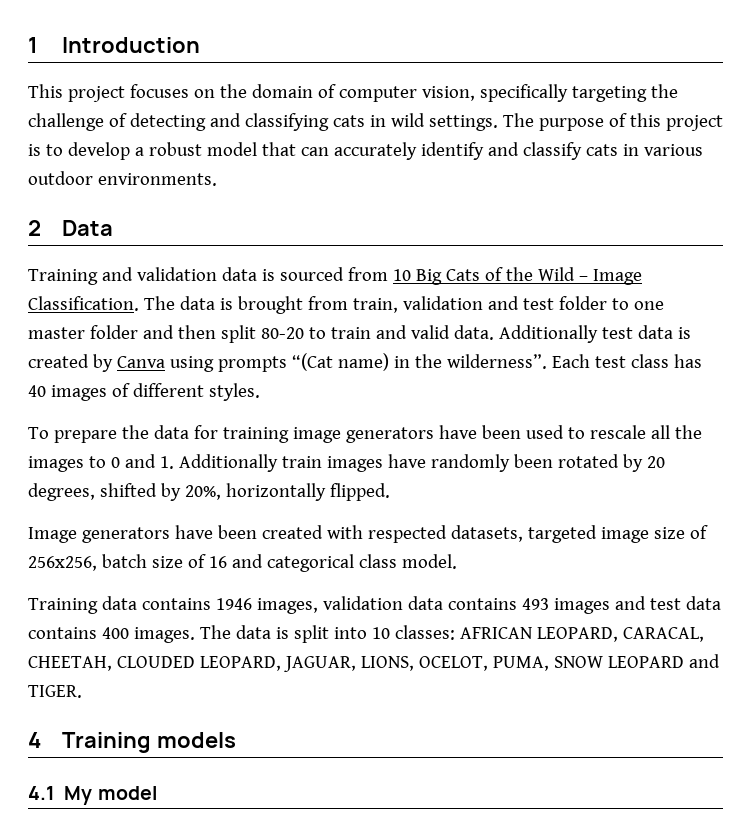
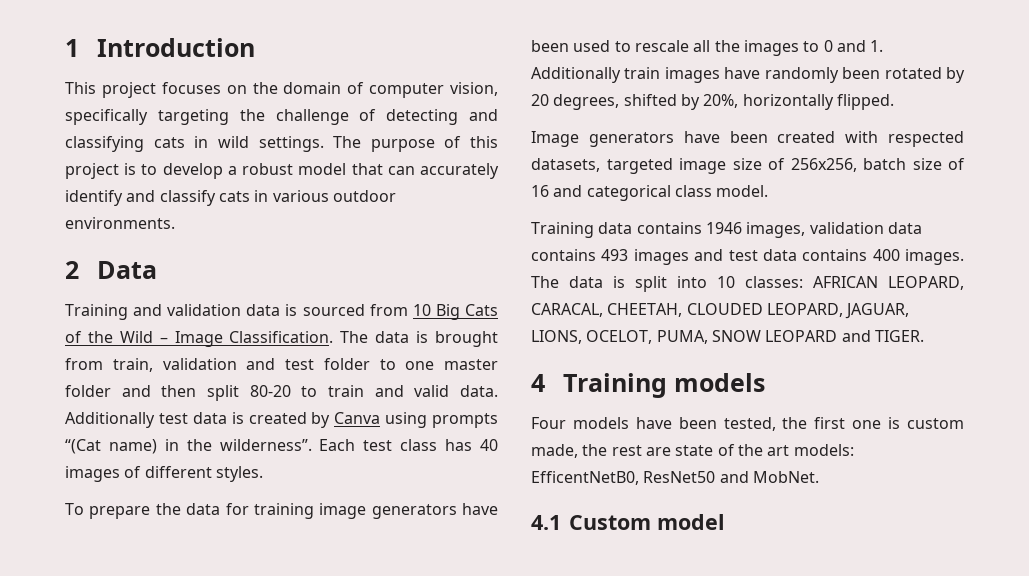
+ Four models have been tested, the first one is custom made, the rest are state of the art models: EfficentNetB0, ResNet50 and MobNet.
- 4.1 My model
+ 4.1 Custom model

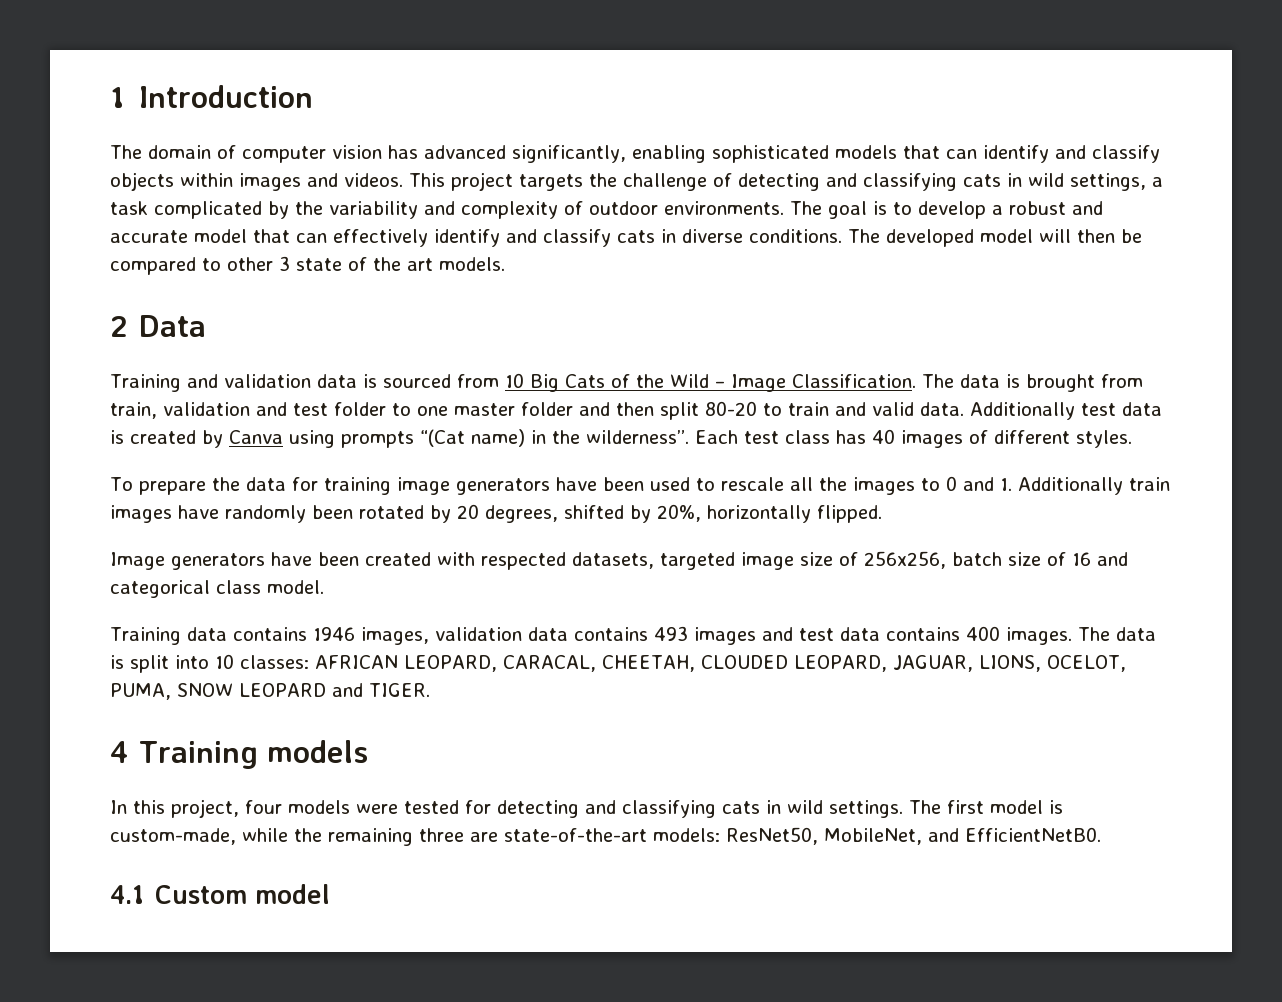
- This project focuses on the domain of computer vision, specifically targeting the challenge of detecting and classifying cats in wild settings. The purpose of this project is to develop a robust model that can accurately identify and classify cats in various outdoor environments.
+ The domain of computer vision has advanced significantly, enabling sophisticated models that can identify and classify objects within images and videos. This project targets the challenge of detecting and classifying cats in wild settings, a task complicated by the variability and complexity of outdoor environments. The goal is to develop a robust and accurate model that can effectively identify and classify cats in diverse conditions. The developed model will then be compared to other 3 state of the art models.
- Four models have been tested, the first one is custom made, the rest are state of the art models: EfficentNetB0, ResNet50 and MobNet.
+ In this project, four models were tested for detecting and classifying cats in wild settings. The first model is custom-made, while the remaining three are state-of-the-art models: ResNet50, MobileNet, and EfficientNetB0.

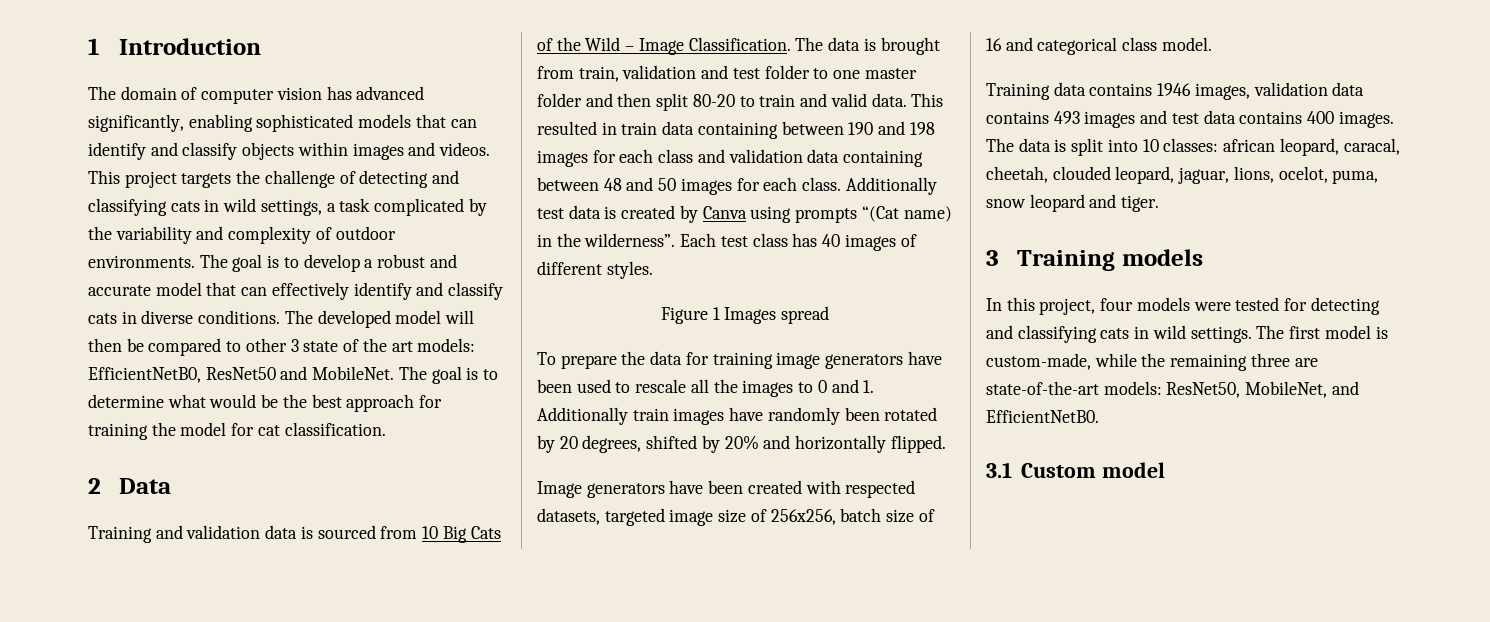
- The developed model will then be compared to other 3 state of the art models.
+ The developed model will then be compared to other 3 state of the art models: EfficientNetB0, ResNet50 and MobileNet. The goal is to determine what would be the best approach for training the model for cat classification.
+ This resulted in train data containing between 190 and 198 images for each class and validation data containing between 48 and 50 images for each class.
+ Figure 1 Images spread
- To prepare the data for training image generators have been used to rescale all the images to 0 and 1. Additionally train images have randomly been rotated by 20 degrees, shifted by 20%, horizontally flipped.
+ To prepare the data for training image generators have been used to rescale all the images to 0 and 1. Additionally train images have randomly been rotated by 20 degrees, shifted by 20% and horizontally flipped.
- The data is split into 10 classes: AFRICAN LEOPARD, CARACAL, CHEETAH, CLOUDED LEOPARD, JAGUAR, LIONS, OCELOT, PUMA, SNOW LEOPARD and TIGER.
- 4 Training models
+ The data is split into 10 classes: african leopard, caracal, cheetah, clouded leopard, jaguar, lions, ocelot, puma, snow leopard and tiger.
+ 3 Training models
- 4.1 Custom model
+ 3.1 Custom model

